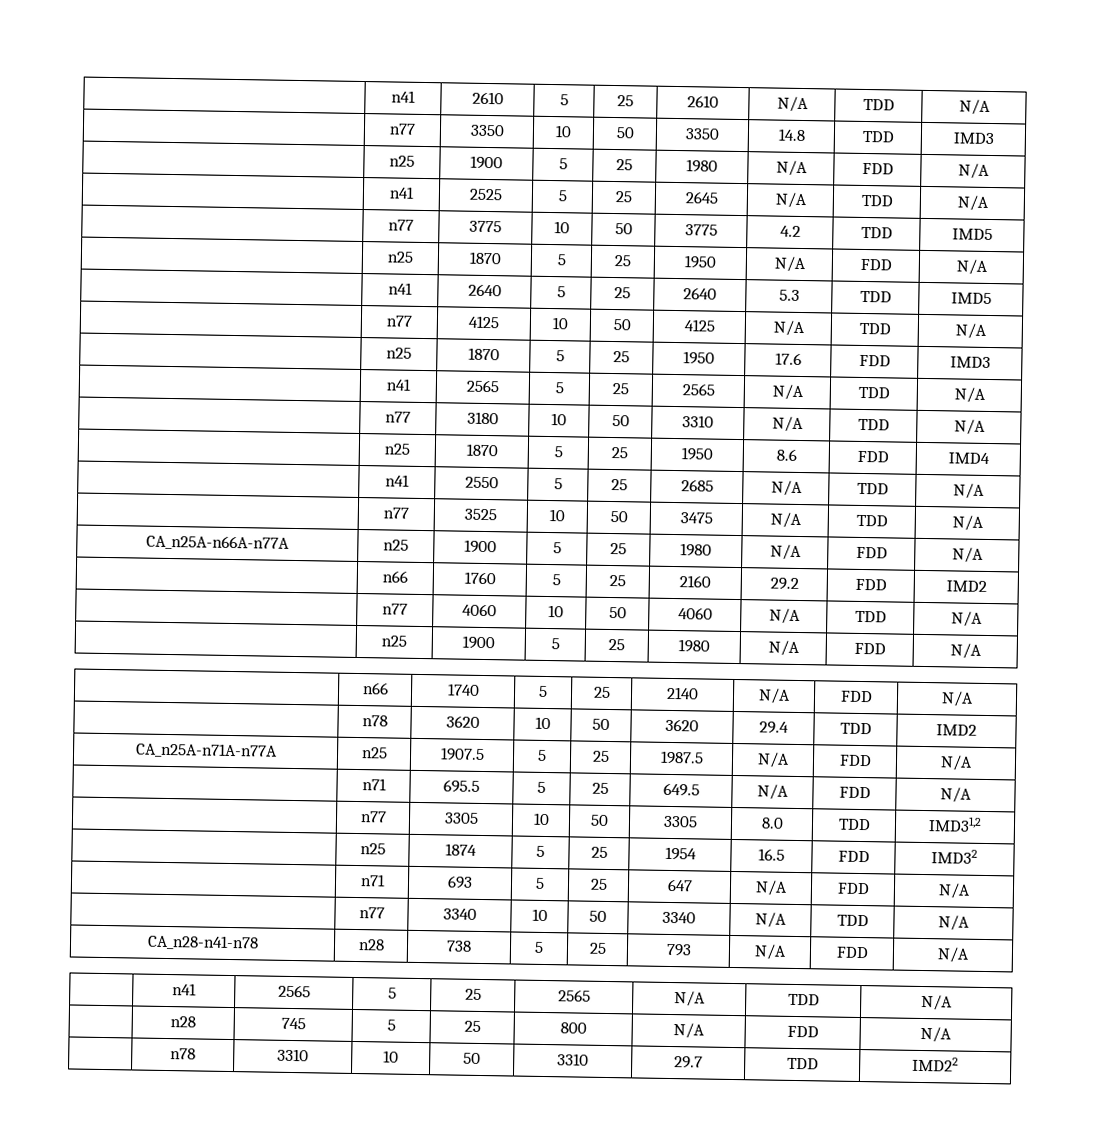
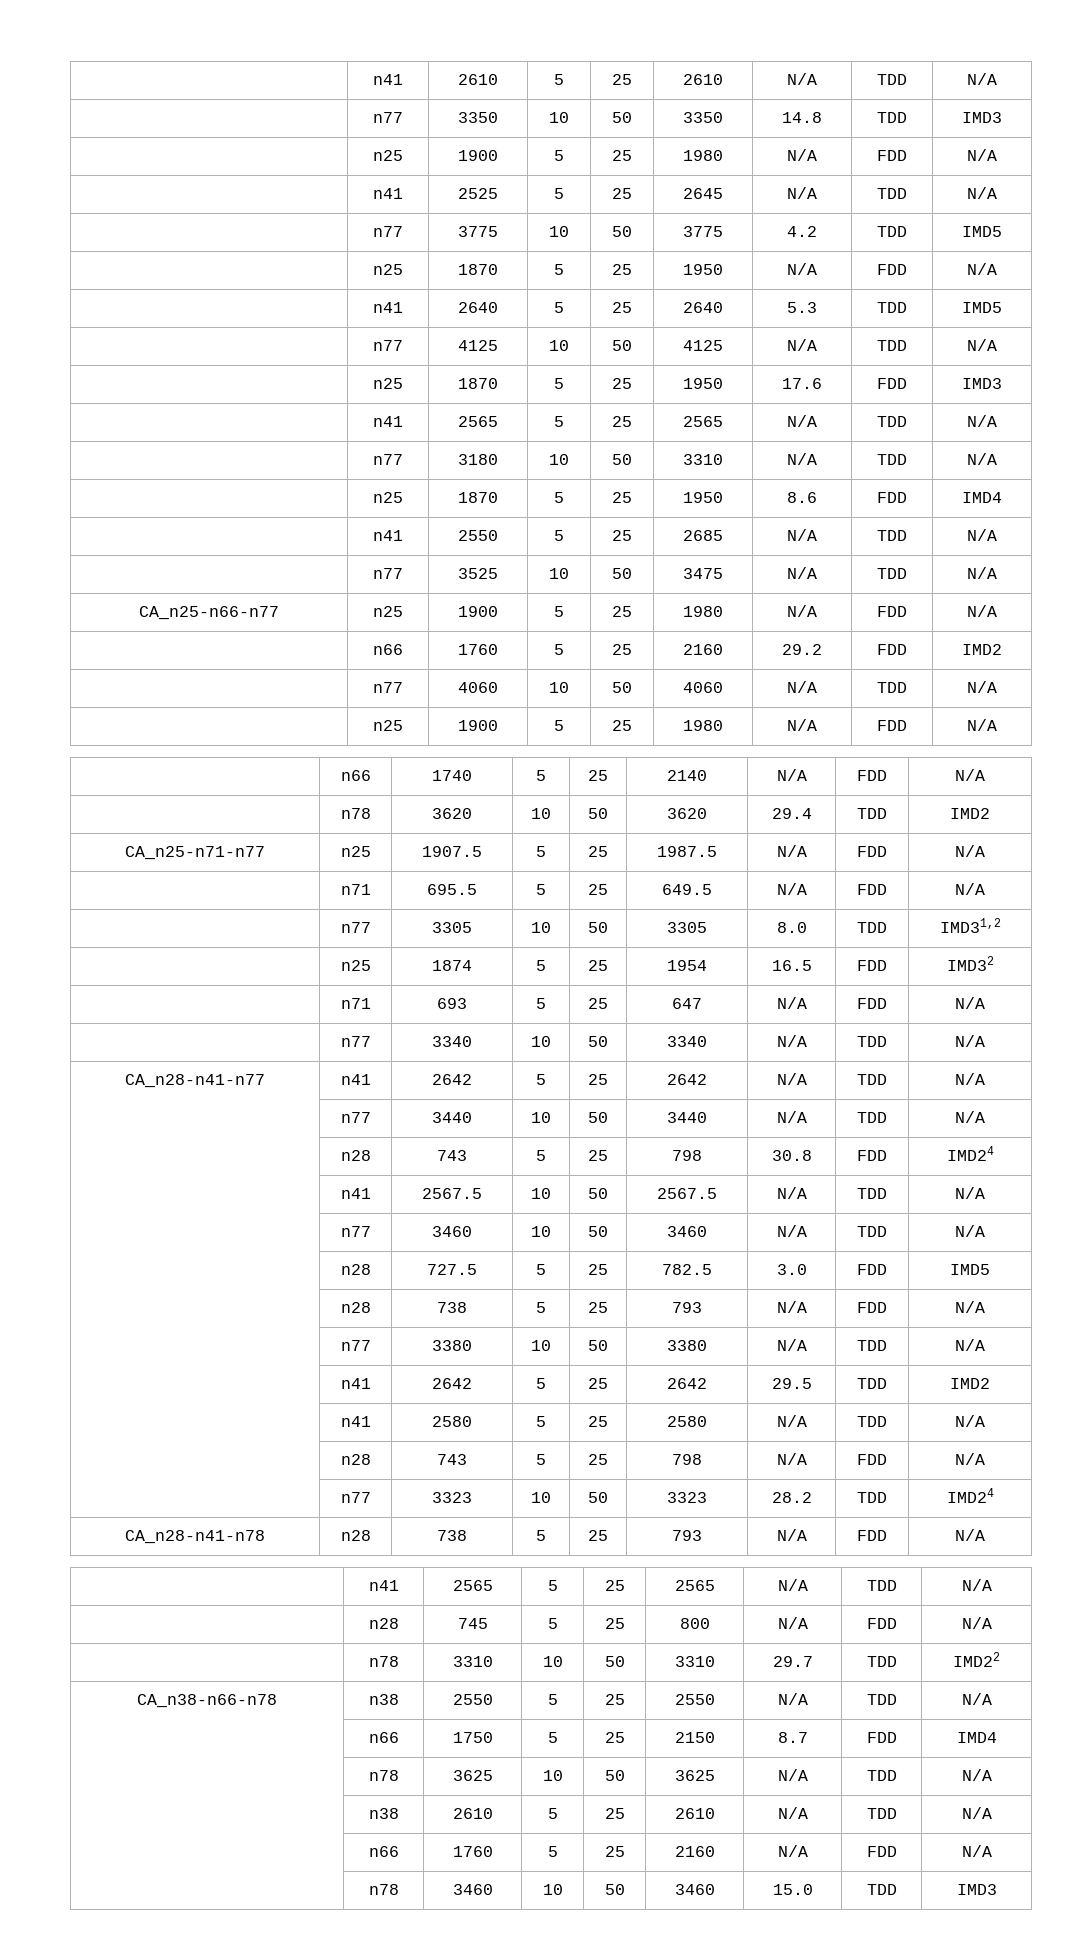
- CA_n25A-n66A-n77A | n25 | 1900 | 5 | 25 | 1980 | N/A | FDD | N/A
+ CA_n25-n66-n77 | n25 | 1900 | 5 | 25 | 1980 | N/A | FDD | N/A
- CA_n25A-n71A-n77A | n25 | 1907.5 | 5 | 25 | 1987.5 | N/A | FDD | N/A
+ CA_n25-n71-n77 | n25 | 1907.5 | 5 | 25 | 1987.5 | N/A | FDD | N/A
+ CA_n28-n41-n77 | n41 | 2642 | 5 | 25 | 2642 | N/A | TDD | N/A
+ | n77 | 3440 | 10 | 50 | 3440 | N/A | TDD | N/A
+ | n28 | 743 | 5 | 25 | 798 | 30.8 | FDD | IMD24
+ | n41 | 2567.5 | 10 | 50 | 2567.5 | N/A | TDD | N/A
+ | n77 | 3460 | 10 | 50 | 3460 | N/A | TDD | N/A
+ | n28 | 727.5 | 5 | 25 | 782.5 | 3.0 | FDD | IMD5
+ | n28 | 738 | 5 | 25 | 793 | N/A | FDD | N/A
+ | n77 | 3380 | 10 | 50 | 3380 | N/A | TDD | N/A
+ | n41 | 2642 | 5 | 25 | 2642 | 29.5 | TDD | IMD2
+ | n41 | 2580 | 5 | 25 | 2580 | N/A | TDD | N/A
+ | n28 | 743 | 5 | 25 | 798 | N/A | FDD | N/A
+ | n77 | 3323 | 10 | 50 | 3323 | 28.2 | TDD | IMD24
+ CA_n38-n66-n78 | n38 | 2550 | 5 | 25 | 2550 | N/A | TDD | N/A
+ | n66 | 1750 | 5 | 25 | 2150 | 8.7 | FDD | IMD4
+ | n78 | 3625 | 10 | 50 | 3625 | N/A | TDD | N/A
+ | n38 | 2610 | 5 | 25 | 2610 | N/A | TDD | N/A
+ | n66 | 1760 | 5 | 25 | 2160 | N/A | FDD | N/A
+ | n78 | 3460 | 10 | 50 | 3460 | 15.0 | TDD | IMD3

